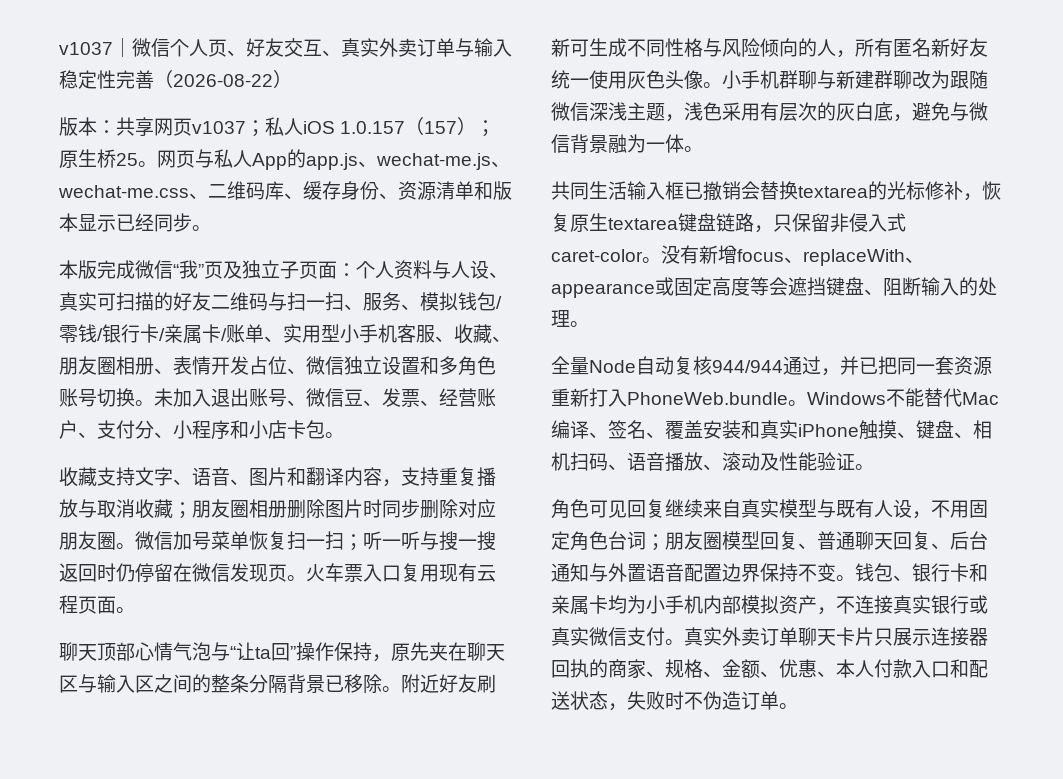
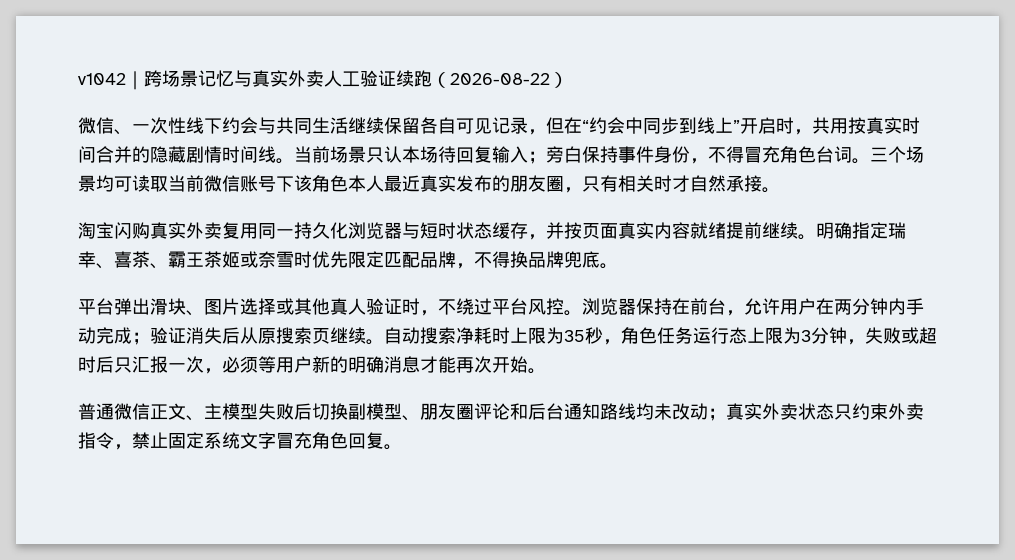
- v1037｜微信个人页、好友交互、真实外卖订单与输入稳定性完善（2026-08-22）
- 版本：共享网页v1037；私人iOS 1.0.157（157）；原生桥25。网页与私人App的app.js、wechat-me.js、wechat-me.css、二维码库、缓存身份、资源清单和版本显示已经同步。
- 本版完成微信“我”页及独立子页面：个人资料与人设、真实可扫描的好友二维码与扫一扫、服务、模拟钱包/零钱/银行卡/亲属卡/账单、实用型小手机客服、收藏、朋友圈相册、表情开发占位、微信独立设置和多角色账号切换。未加入退出账号、微信豆、发票、经营账户、支付分、小程序和小店卡包。
- 收藏支持文字、语音、图片和翻译内容，支持重复播放与取消收藏；朋友圈相册删除图片时同步删除对应朋友圈。微信加号菜单恢复扫一扫；听一听与搜一搜返回时仍停留在微信发现页。火车票入口复用现有云程页面。
- 聊天顶部心情气泡与“让ta回”操作保持，原先夹在聊天区与输入区之间的整条分隔背景已移除。附近好友刷新可生成不同性格与风险倾向的人，所有匿名新好友统一使用灰色头像。小手机群聊与新建群聊改为跟随微信深浅主题，浅色采用有层次的灰白底，避免与微信背景融为一体。
- 共同生活输入框已撤销会替换textarea的光标修补，恢复原生textarea键盘链路，只保留非侵入式caret-color。没有新增focus、replaceWith、appearance或固定高度等会遮挡键盘、阻断输入的处理。
- 全量Node自动复核944/944通过，并已把同一套资源重新打入PhoneWeb.bundle。Windows不能替代Mac编译、签名、覆盖安装和真实iPhone触摸、键盘、相机扫码、语音播放、滚动及性能验证。
- 角色可见回复继续来自真实模型与既有人设，不用固定角色台词；朋友圈模型回复、普通聊天回复、后台通知与外置语音配置边界保持不变。钱包、银行卡和亲属卡均为小手机内部模拟资产，不连接真实银行或真实微信支付。真实外卖订单聊天卡片只展示连接器回执的商家、规格、金额、优惠、本人付款入口和配送状态，失败时不伪造订单。
+ v1042｜跨场景记忆与真实外卖人工验证续跑（2026-08-22）
+ 微信、一次性线下约会与共同生活继续保留各自可见记录，但在“约会中同步到线上”开启时，共用按真实时间合并的隐藏剧情时间线。当前场景只认本场待回复输入；旁白保持事件身份，不得冒充角色台词。三个场景均可读取当前微信账号下该角色本人最近真实发布的朋友圈，只有相关时才自然承接。
+ 淘宝闪购真实外卖复用同一持久化浏览器与短时状态缓存，并按页面真实内容就绪提前继续。明确指定瑞幸、喜茶、霸王茶姬或奈雪时优先限定匹配品牌，不得换品牌兜底。
+ 平台弹出滑块、图片选择或其他真人验证时，不绕过平台风控。浏览器保持在前台，允许用户在两分钟内手动完成；验证消失后从原搜索页继续。自动搜索净耗时上限为35秒，角色任务运行态上限为3分钟，失败或超时后只汇报一次，必须等用户新的明确消息才能再次开始。
+ 普通微信正文、主模型失败后切换副模型、朋友圈评论和后台通知路线均未改动；真实外卖状态只约束外卖指令，禁止固定系统文字冒充角色回复。

